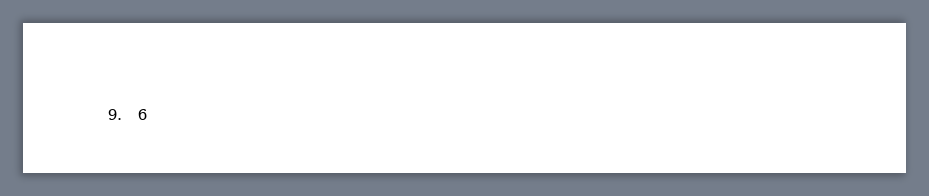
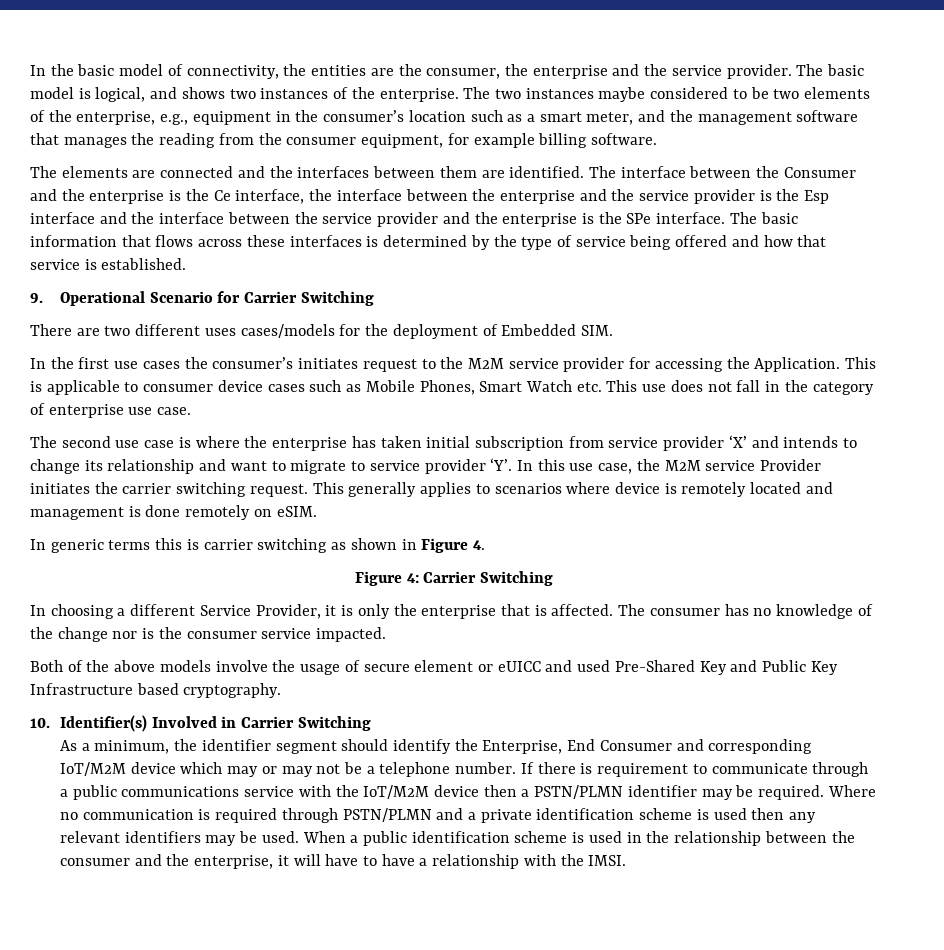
- 9. 6
+ In the basic model of connectivity, the entities are the consumer, the enterprise and the service provider. The basic model is logical, and shows two instances of the enterprise. The two instances maybe considered to be two elements of the enterprise, e.g., equipment in the consumer’s location such as a smart meter, and the management software that manages the reading from the consumer equipment, for example billing software.
+ The elements are connected and the interfaces between them are identified. The interface between the Consumer and the enterprise is the Ce interface, the interface between the enterprise and the service provider is the Esp interface and the interface between the service provider and the enterprise is the SPe interface. The basic information that flows across these interfaces is determined by the type of service being offered and how that service is established.
+ 9. Operational Scenario for Carrier Switching
+ There are two different uses cases/models for the deployment of Embedded SIM.
+ In the first use cases the consumer’s initiates request to the M2M service provider for accessing the Application. This is applicable to consumer device cases such as Mobile Phones, Smart Watch etc. This use does not fall in the category of enterprise use case.
+ The second use case is where the enterprise has taken initial subscription from service provider ‘X’ and intends to change its relationship and want to migrate to service provider ‘Y’. In this use case, the M2M service Provider initiates the carrier switching request. This generally applies to scenarios where device is remotely located and management is done remotely on eSIM.
+ In generic terms this is carrier switching as shown in Figure 4.
+ Figure 4: Carrier Switching
+ In choosing a different Service Provider, it is only the enterprise that is affected. The consumer has no knowledge of the change nor is the consumer service impacted.
+ Both of the above models involve the usage of secure element or eUICC and used Pre-Shared Key and Public Key Infrastructure based cryptography.
+ 10. Identifier(s) Involved in Carrier Switching
+ As a minimum, the identifier segment should identify the Enterprise, End Consumer and corresponding IoT/M2M device which may or may not be a telephone number. If there is requirement to communicate through a public communications service with the IoT/M2M device then a PSTN/PLMN identifier may be required. Where no communication is required through PSTN/PLMN and a private identification scheme is used then any relevant identifiers may be used. When a public identification scheme is used in the relationship between the consumer and the enterprise, it will have to have a relationship with the IMSI.

